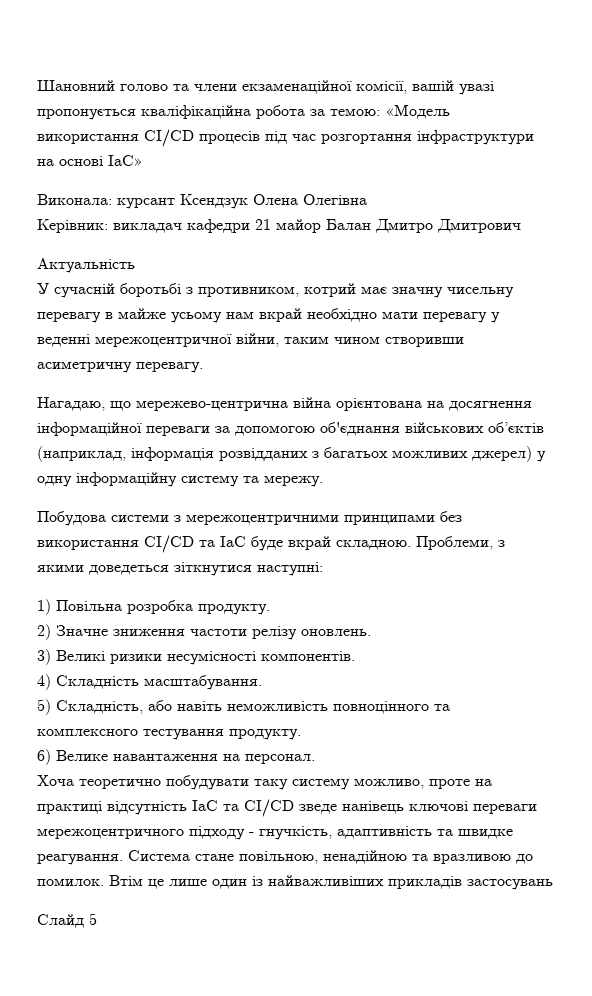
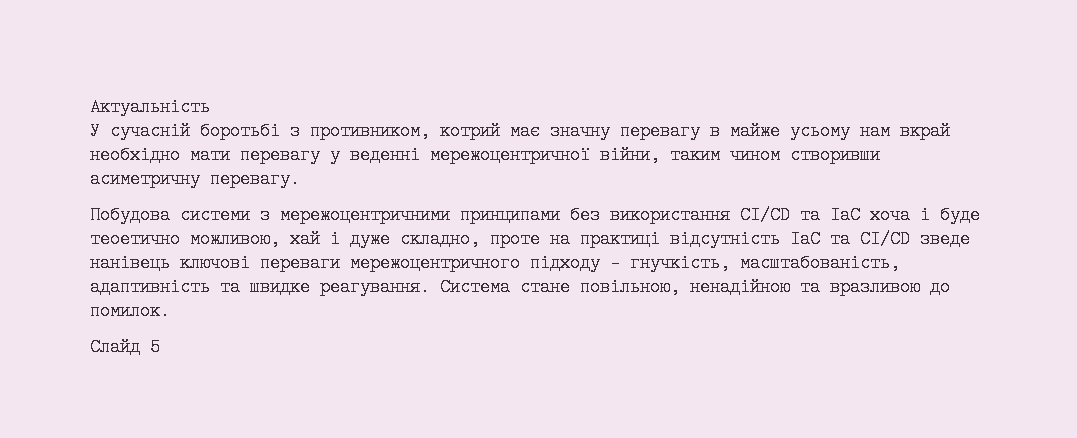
- Шановний голово та члени екзаменаційної комісії, вашій увазі пропонується кваліфікаційна робота за темою: «Модель використання CI/CD процесів під час розгортання інфраструктури на основі IaC»
- Виконала: курсант Ксендзук Олена Олегівна
- Керівник: викладач кафедри 21 майор Балан Дмитро Дмитрович
- У сучасній боротьбі з противником, котрий має значну чисельну перевагу в майже усьому нам вкрай необхідно мати перевагу у веденні мережоцентричної війни, таким чином створивши асиметричну перевагу.
+ У сучасній боротьбі з противником, котрий має значну перевагу в майже усьому нам вкрай необхідно мати перевагу у веденні мережоцентричної війни, таким чином створивши асиметричну перевагу.
- Нагадаю, що мережево-центрична війна орієнтована на досягнення інформаційної переваги за допомогою об'єднання військових об’єктів (наприклад, інформація розвідданих з багатьох можливих джерел) у одну інформаційну систему та мережу.
- Побудова системи з мережоцентричними принципами без використання CI/CD та IaC буде вкрай складною. Проблеми, з якими доведеться зіткнутися наступні:
- 1) Повільна розробка продукту.
- 2) Значне зниження частоти релізу оновлень.
- 3) Великі ризики несумісності компонентів.
- 4) Складність масштабування.
- 5) Складність, або навіть неможливість повноцінного та комплексного тестування продукту.
- 6) Велике навантаження на персонал.
- Хоча теоретично побудувати таку систему можливо, проте на практиці відсутність IaC та CI/CD зведе нанівець ключові переваги мережоцентричного підходу - гнучкість, адаптивність та швидке реагування.
+ Побудова системи з мережоцентричними принципами без використання CI/CD та IaC хоча і буде теоетично можливою, хай і дуже складно, проте на практиці відсутність IaC та CI/CD зведе нанівець ключові переваги мережоцентричного підходу - гнучкість, масштабованість, адаптивність та швидке реагування.
- Втім це лише один із найважливіших прикладів застосувань

